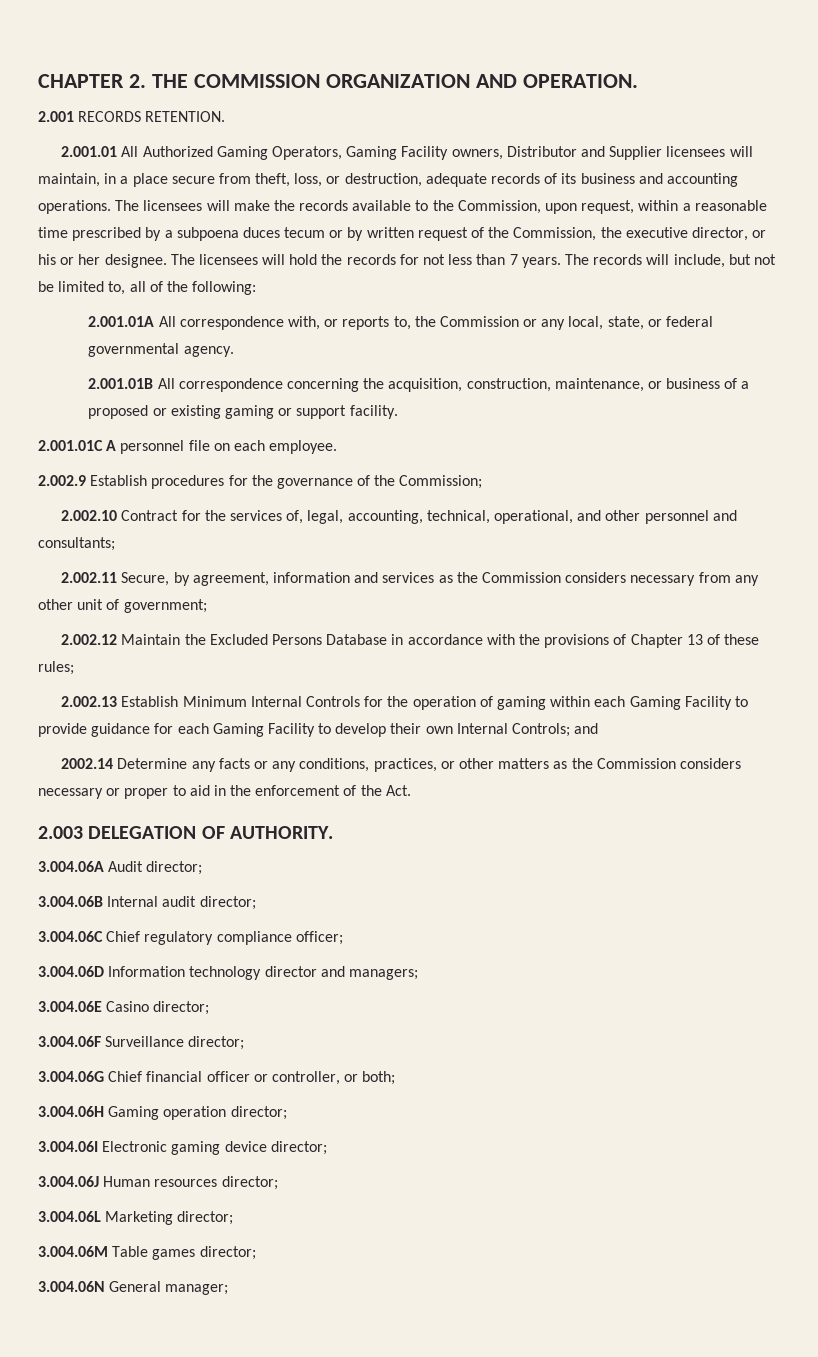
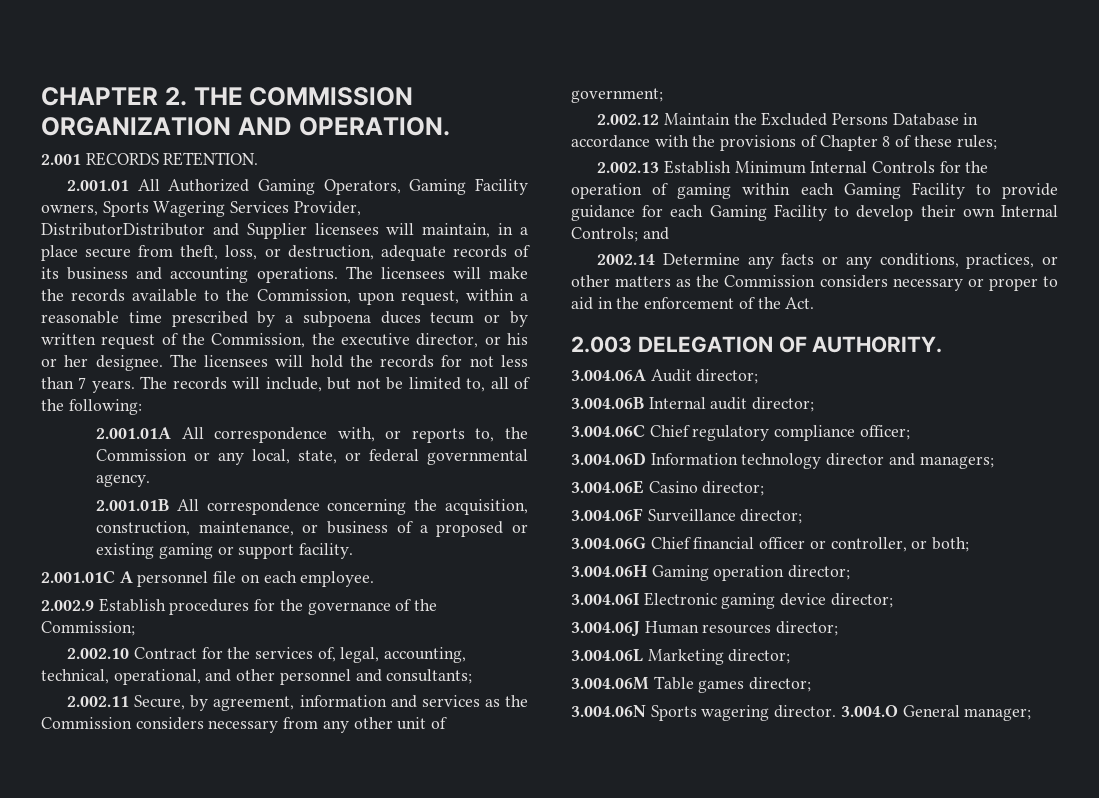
- 2.001.01 All Authorized Gaming Operators, Gaming Facility owners, Distributor and Supplier licensees will maintain, in a place secure from theft, loss, or destruction, adequate records of its business and accounting operations.
+ 2.001.01 All Authorized Gaming Operators, Gaming Facility owners, Sports Wagering Services Provider, DistributorDistributor and Supplier licensees will maintain, in a place secure from theft, loss, or destruction, adequate records of its business and accounting operations.
- 2.002.12 Maintain the Excluded Persons Database in accordance with the provisions of Chapter 13 of these rules;
+ 2.002.12 Maintain the Excluded Persons Database in accordance with the provisions of Chapter 8 of these rules;
- 3.004.06N General manager;
+ 3.004.06N Sports wagering director. 3.004.O General manager;

